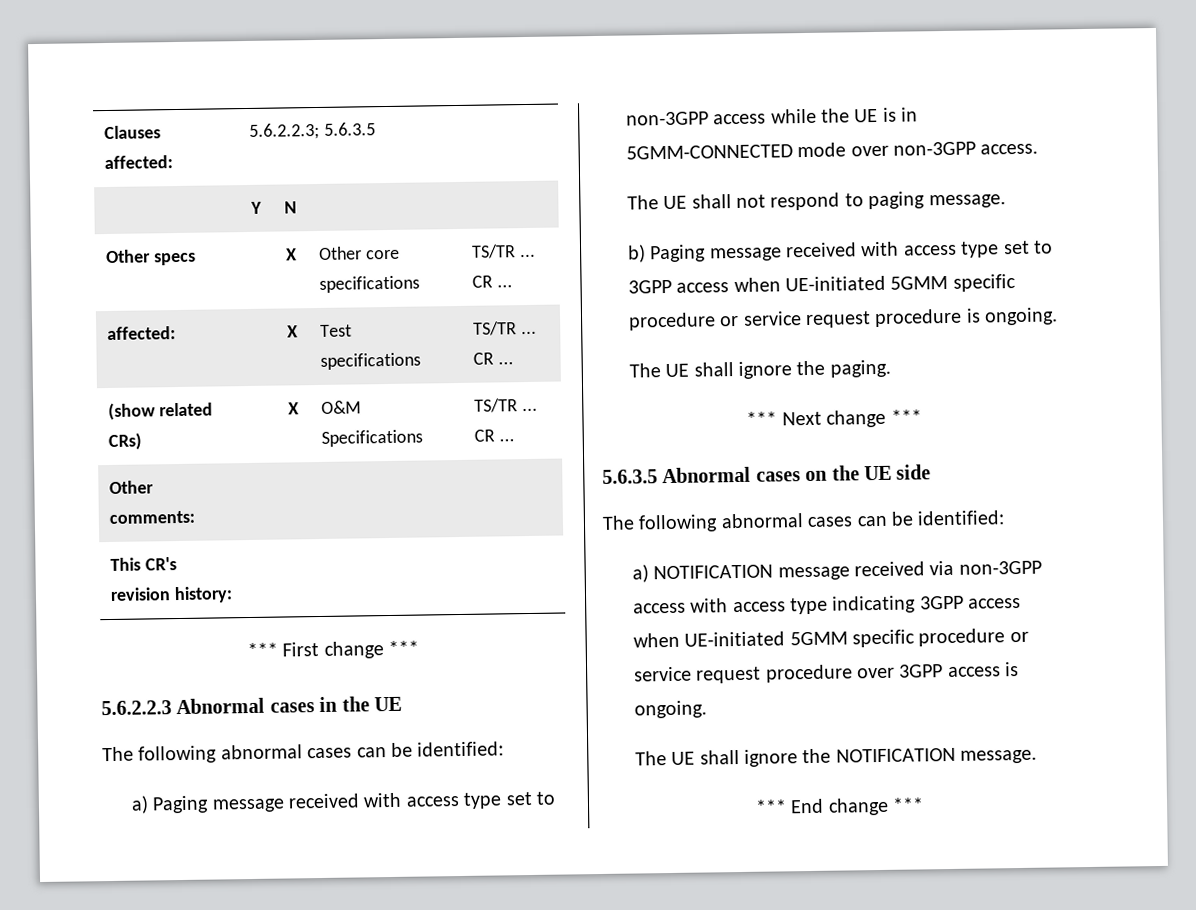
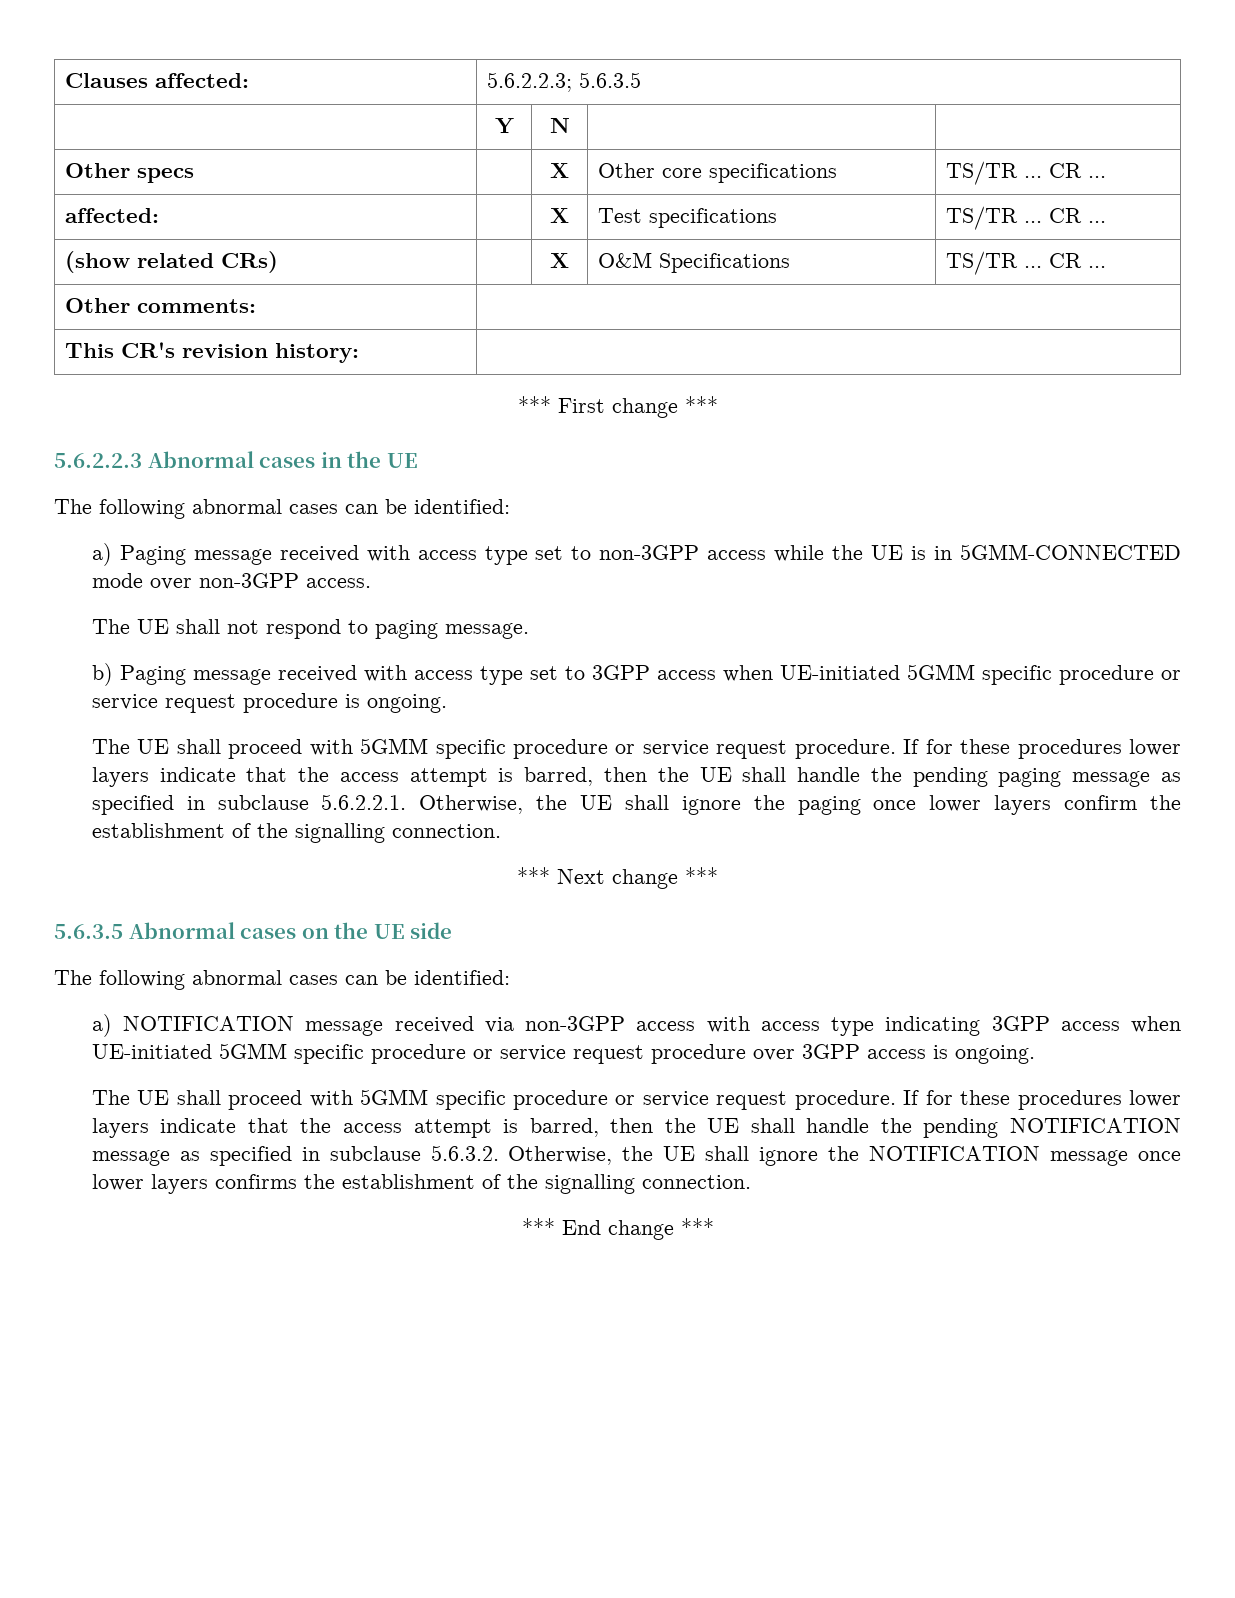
- The UE shall ignore the paging.
+ The UE shall proceed with 5GMM specific procedure or service request procedure. If for these procedures lower layers indicate that the access attempt is barred, then the UE shall handle the pending paging message as specified in subclause 5.6.2.2.1. Otherwise, the UE shall ignore the paging once lower layers confirm the establishment of the signalling connection.
- The UE shall ignore the NOTIFICATION message.
+ The UE shall proceed with 5GMM specific procedure or service request procedure. If for these procedures lower layers indicate that the access attempt is barred, then the UE shall handle the pending NOTIFICATION message as specified in subclause 5.6.3.2. Otherwise, the UE shall ignore the NOTIFICATION message once lower layers confirms the establishment of the signalling connection.

